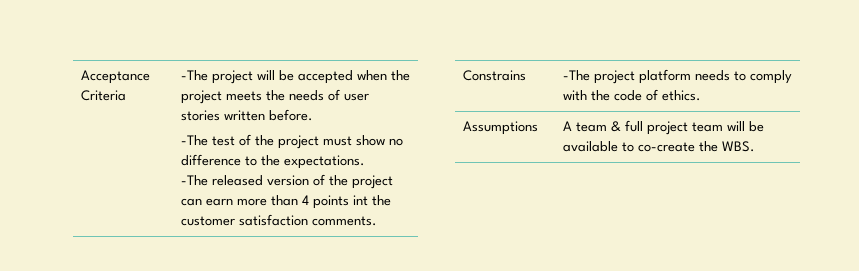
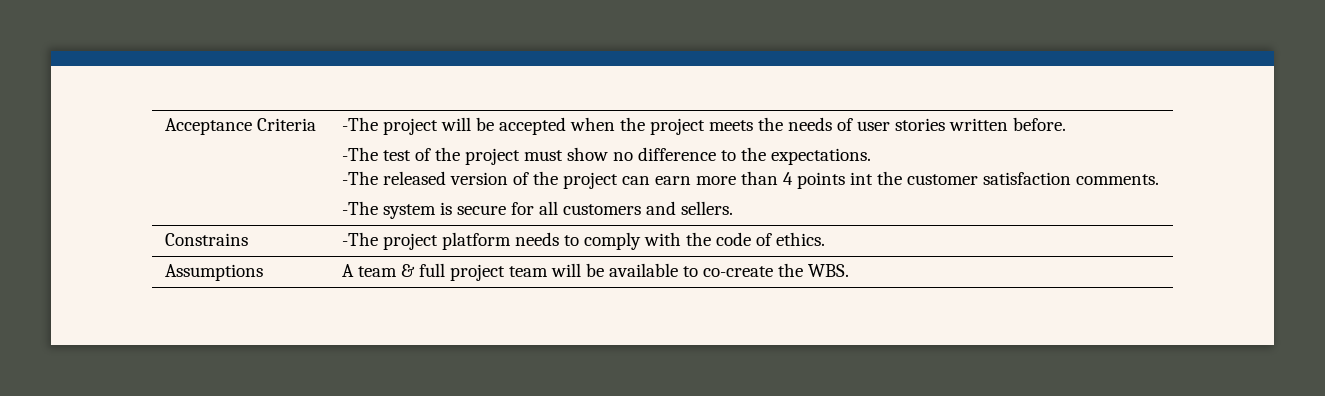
+ -The system is secure for all customers and sellers.

